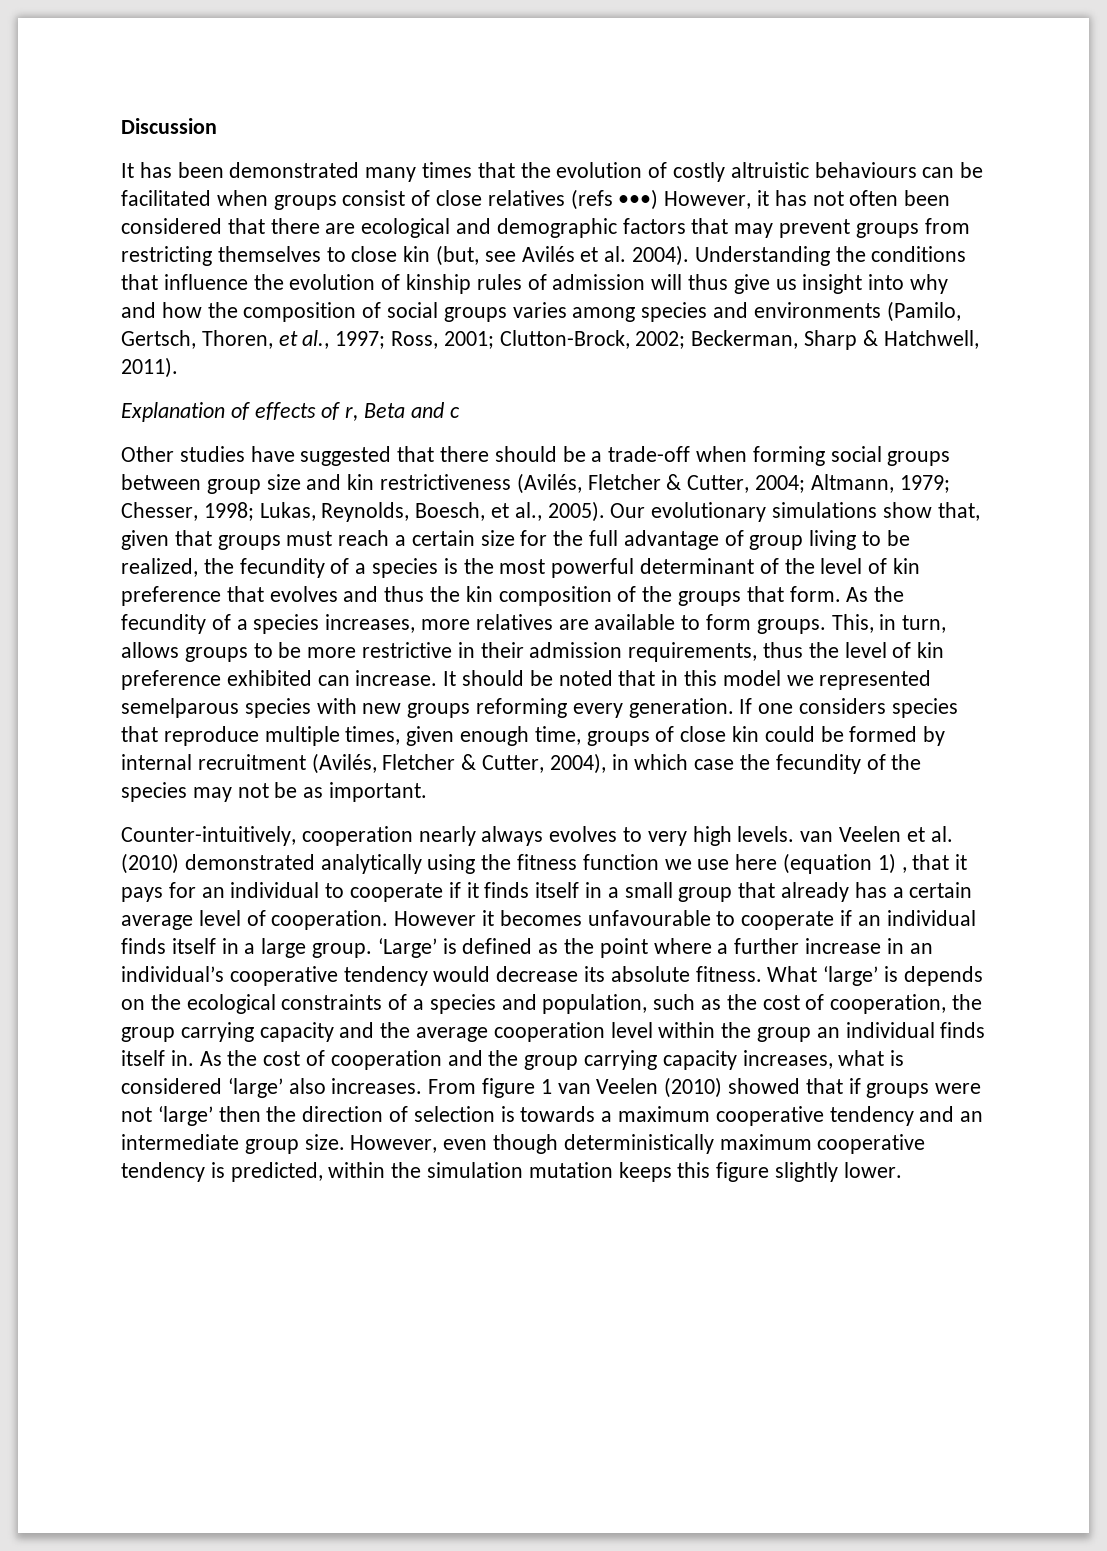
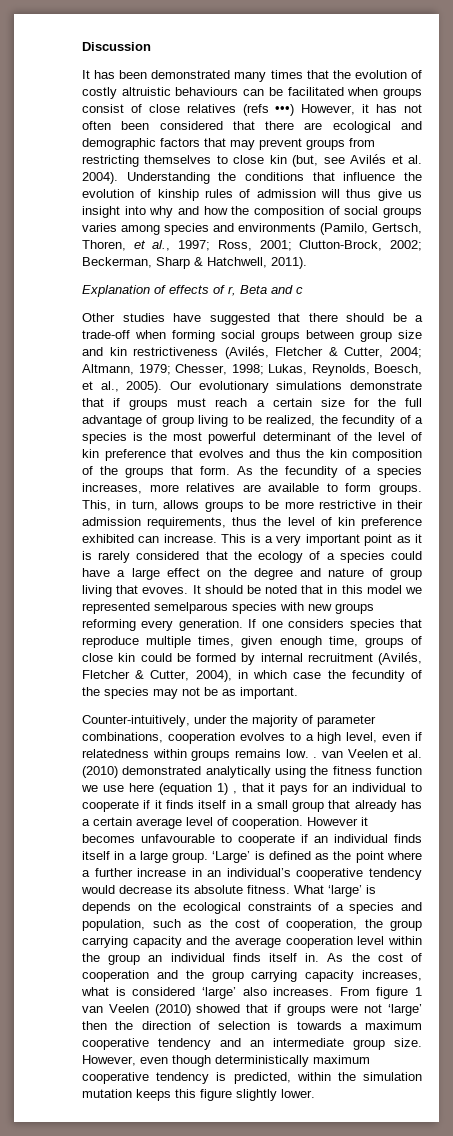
- Our evolutionary simulations show that, given that groups must reach a certain size for the full advantage of group living to be realized, the fecundity of a species is the most powerful determinant of the level of kin preference that evolves and thus the kin composition of the groups that form.
+ Our evolutionary simulations demonstrate that if groups must reach a certain size for the full advantage of group living to be realized, the fecundity of a species is the most powerful determinant of the level of kin preference that evolves and thus the kin composition of the groups that form.
+ This is a very important point as it is rarely considered that the ecology of a species could have a large effect on the degree and nature of group living that evoves.
- Counter-intuitively, cooperation nearly always evolves to very high levels. van Veelen et al. (2010) demonstrated analytically using the fitness function we use here (equation 1) , that it pays for an individual to cooperate if it finds itself in a small group that already has a certain average level of cooperation.
+ Counter-intuitively, under the majority of parameter combinations, cooperation evolves to a high level, even if relatedness within groups remains low. . van Veelen et al. (2010) demonstrated analytically using the fitness function we use here (equation 1) , that it pays for an individual to cooperate if it finds itself in a small group that already has a certain average level of cooperation.

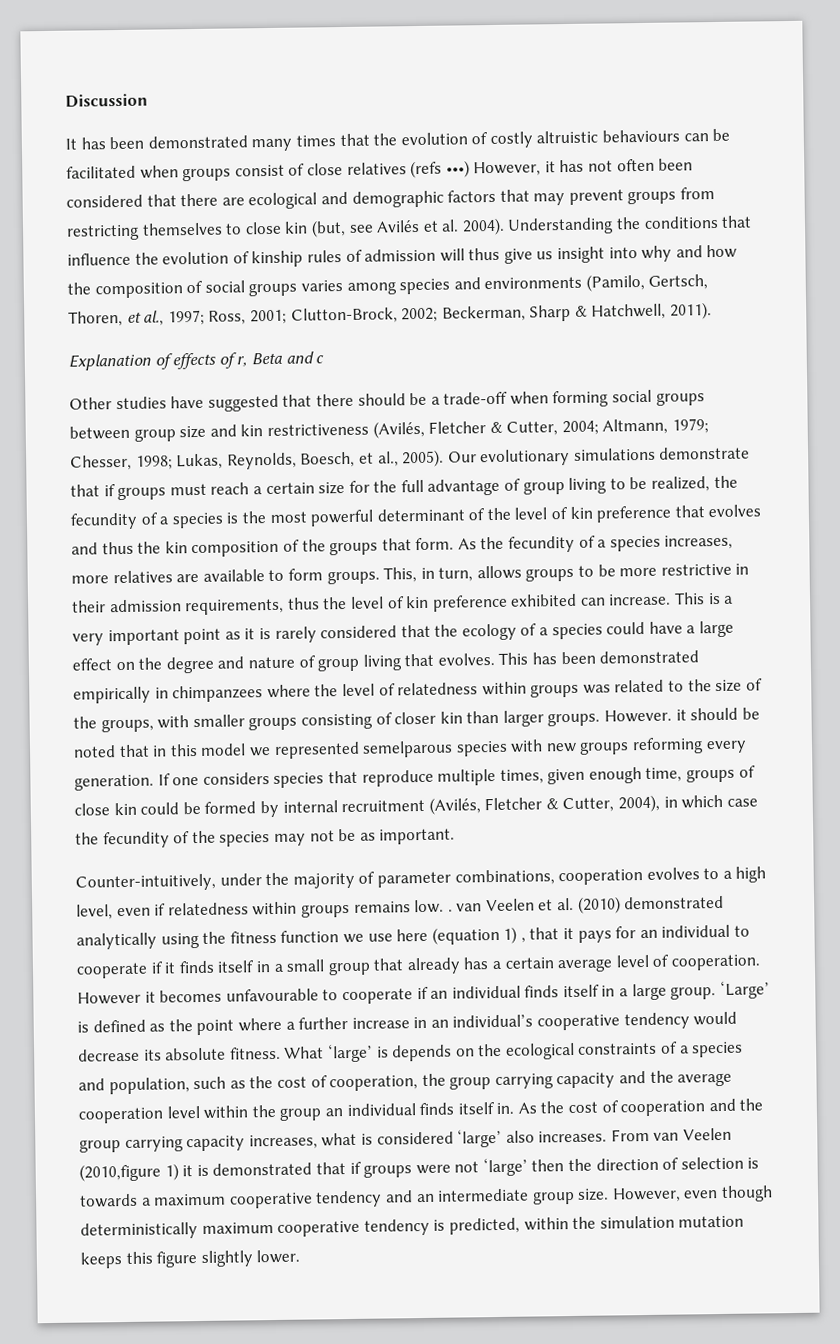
- This is a very important point as it is rarely considered that the ecology of a species could have a large effect on the degree and nature of group living that evoves. It should be noted that in this model we represented semelparous species with new groups reforming every generation.
+ This is a very important point as it is rarely considered that the ecology of a species could have a large effect on the degree and nature of group living that evolves. This has been demonstrated empirically in chimpanzees where the level of relatedness within groups was related to the size of the groups, with smaller groups consisting of closer kin than larger groups. However. it should be noted that in this model we represented semelparous species with new groups reforming every generation.
- From figure 1 van Veelen (2010) showed that if groups were not ‘large’ then the direction of selection is towards a maximum cooperative tendency and an intermediate group size.
+ From van Veelen (2010,figure 1) it is demonstrated that if groups were not ‘large’ then the direction of selection is towards a maximum cooperative tendency and an intermediate group size.

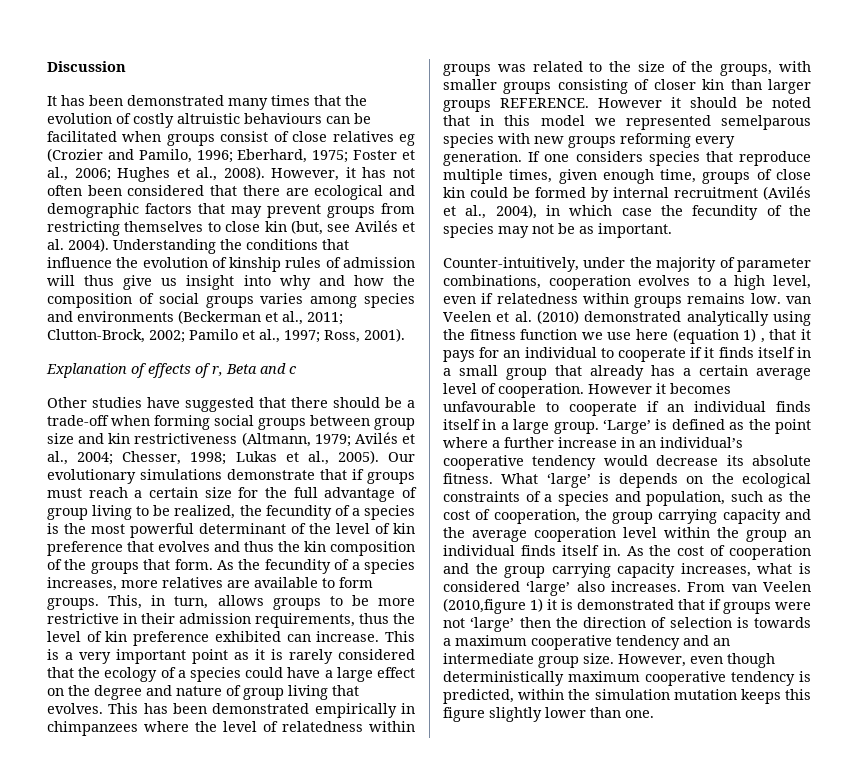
- It has been demonstrated many times that the evolution of costly altruistic behaviours can be facilitated when groups consist of close relatives (refs •••) However, it has not often been considered that there are ecological and demographic factors that may prevent groups from restricting themselves to close kin (but, see Avilés et al. 2004).
+ It has been demonstrated many times that the evolution of costly altruistic behaviours can be facilitated when groups consist of close relatives eg (Crozier and Pamilo, 1996; Eberhard, 1975; Foster et al., 2006; Hughes et al., 2008). However, it has not often been considered that there are ecological and demographic factors that may prevent groups from restricting themselves to close kin (but, see Avilés et al. 2004).
- Understanding the conditions that influence the evolution of kinship rules of admission will thus give us insight into why and how the composition of social groups varies among species and environments (Pamilo, Gertsch, Thoren, et al., 1997; Ross, 2001; Clutton-Brock, 2002; Beckerman, Sharp & Hatchwell, 2011).
+ Understanding the conditions that influence the evolution of kinship rules of admission will thus give us insight into why and how the composition of social groups varies among species and environments (Beckerman et al., 2011; Clutton-Brock, 2002; Pamilo et al., 1997; Ross, 2001).
- Other studies have suggested that there should be a trade-off when forming social groups between group size and kin restrictiveness (Avilés, Fletcher & Cutter, 2004; Altmann, 1979; Chesser, 1998; Lukas, Reynolds, Boesch, et al., 2005).
+ Other studies have suggested that there should be a trade-off when forming social groups between group size and kin restrictiveness (Altmann, 1979; Avilés et al., 2004; Chesser, 1998; Lukas et al., 2005).
- This has been demonstrated empirically in chimpanzees where the level of relatedness within groups was related to the size of the groups, with smaller groups consisting of closer kin than larger groups. However. it should be noted that in this model we represented semelparous species with new groups reforming every generation.
+ This has been demonstrated empirically in chimpanzees where the level of relatedness within groups was related to the size of the groups, with smaller groups consisting of closer kin than larger groups REFERENCE. However it should be noted that in this model we represented semelparous species with new groups reforming every generation.
- If one considers species that reproduce multiple times, given enough time, groups of close kin could be formed by internal recruitment (Avilés, Fletcher & Cutter, 2004), in which case the fecundity of the species may not be as important.
+ If one considers species that reproduce multiple times, given enough time, groups of close kin could be formed by internal recruitment (Avilés et al., 2004), in which case the fecundity of the species may not be as important.
- Counter-intuitively, under the majority of parameter combinations, cooperation evolves to a high level, even if relatedness within groups remains low. . van Veelen et al. (2010) demonstrated analytically using the fitness function we use here (equation 1) , that it pays for an individual to cooperate if it finds itself in a small group that already has a certain average level of cooperation.
+ Counter-intuitively, under the majority of parameter combinations, cooperation evolves to a high level, even if relatedness within groups remains low. van Veelen et al. (2010) demonstrated analytically using the fitness function we use here (equation 1) , that it pays for an individual to cooperate if it finds itself in a small group that already has a certain average level of cooperation.
- However, even though deterministically maximum cooperative tendency is predicted, within the simulation mutation keeps this figure slightly lower.
+ However, even though deterministically maximum cooperative tendency is predicted, within the simulation mutation keeps this figure slightly lower than one.

